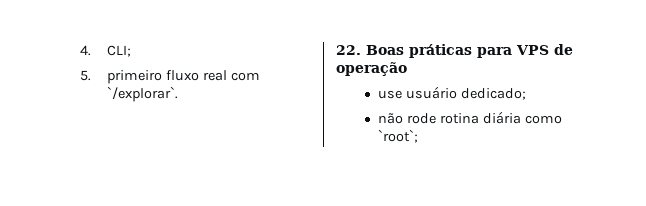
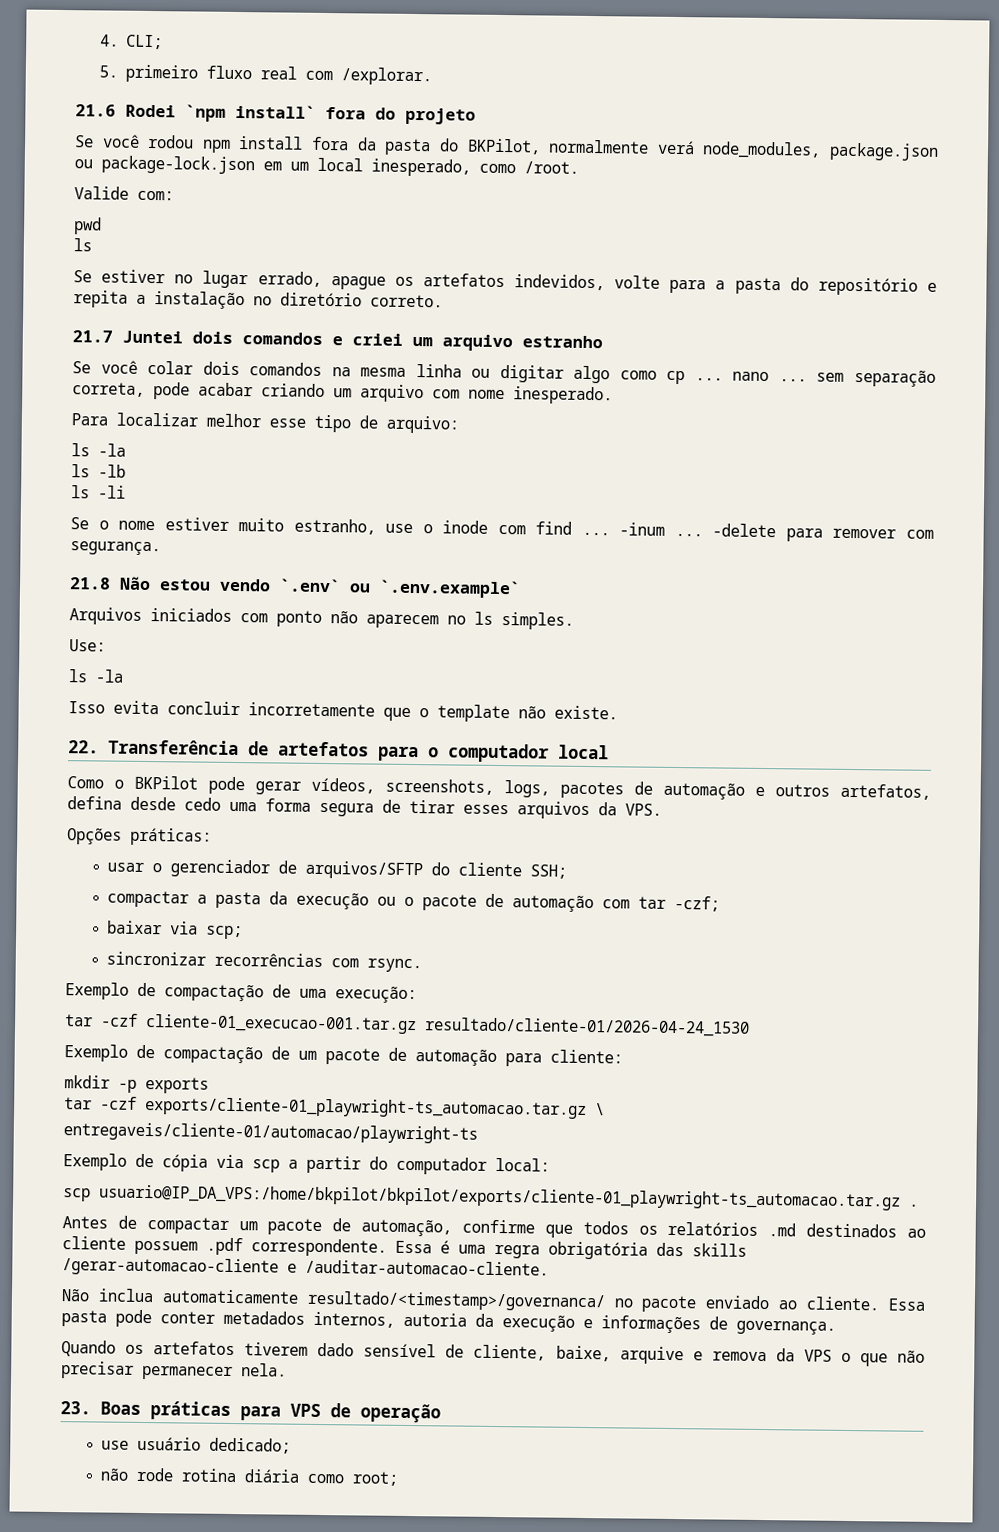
- 5. primeiro fluxo real com `/explorar`.
- 22. Boas práticas para VPS de operação
+ 5. primeiro fluxo real com /explorar.
+ 21.6 Rodei `npm install` fora do projeto
+ Se você rodou npm install fora da pasta do BKPilot, normalmente verá node_modules, package.json ou package-lock.json em um local inesperado, como /root.
+ Valide com:
+ pwd
+ ls
+ Se estiver no lugar errado, apague os artefatos indevidos, volte para a pasta do repositório e repita a instalação no diretório correto.
+ 21.7 Juntei dois comandos e criei um arquivo estranho
+ Se você colar dois comandos na mesma linha ou digitar algo como cp ... nano ... sem separação correta, pode acabar criando um arquivo com nome inesperado.
+ Para localizar melhor esse tipo de arquivo:
+ ls -la
+ ls -lb
+ ls -li
+ Se o nome estiver muito estranho, use o inode com find ... -inum ... -delete para remover com segurança.
+ 21.8 Não estou vendo `.env` ou `.env.example`
+ Arquivos iniciados com ponto não aparecem no ls simples.
+ Use:
+ ls -la
+ Isso evita concluir incorretamente que o template não existe.
+ 22. Transferência de artefatos para o computador local
+ Como o BKPilot pode gerar vídeos, screenshots, logs, pacotes de automação e outros artefatos, defina desde cedo uma forma segura de tirar esses arquivos da VPS.
+ Opções práticas:
+ usar o gerenciador de arquivos/SFTP do cliente SSH;
+ compactar a pasta da execução ou o pacote de automação com tar -czf;
+ baixar via scp;
+ sincronizar recorrências com rsync.
+ Exemplo de compactação de uma execução:
+ tar -czf cliente-01_execucao-001.tar.gz resultado/cliente-01/2026-04-24_1530
+ Exemplo de compactação de um pacote de automação para cliente:
+ mkdir -p exports
+ tar -czf exports/cliente-01_playwright-ts_automacao.tar.gz \
+ entregaveis/cliente-01/automacao/playwright-ts
+ Exemplo de cópia via scp a partir do computador local:
+ scp usuario@IP_DA_VPS:/home/bkpilot/bkpilot/exports/cliente-01_playwright-ts_automacao.tar.gz .
+ Antes de compactar um pacote de automação, confirme que todos os relatórios .md destinados ao cliente possuem .pdf correspondente. Essa é uma regra obrigatória das skills /gerar-automacao-cliente e /auditar-automacao-cliente.
+ Não inclua automaticamente resultado/<timestamp>/governanca/ no pacote enviado ao cliente. Essa pasta pode conter metadados internos, autoria da execução e informações de governança.
+ Quando os artefatos tiverem dado sensível de cliente, baixe, arquive e remova da VPS o que não precisar permanecer nela.
+ 23. Boas práticas para VPS de operação
- não rode rotina diária como `root`;
+ não rode rotina diária como root;

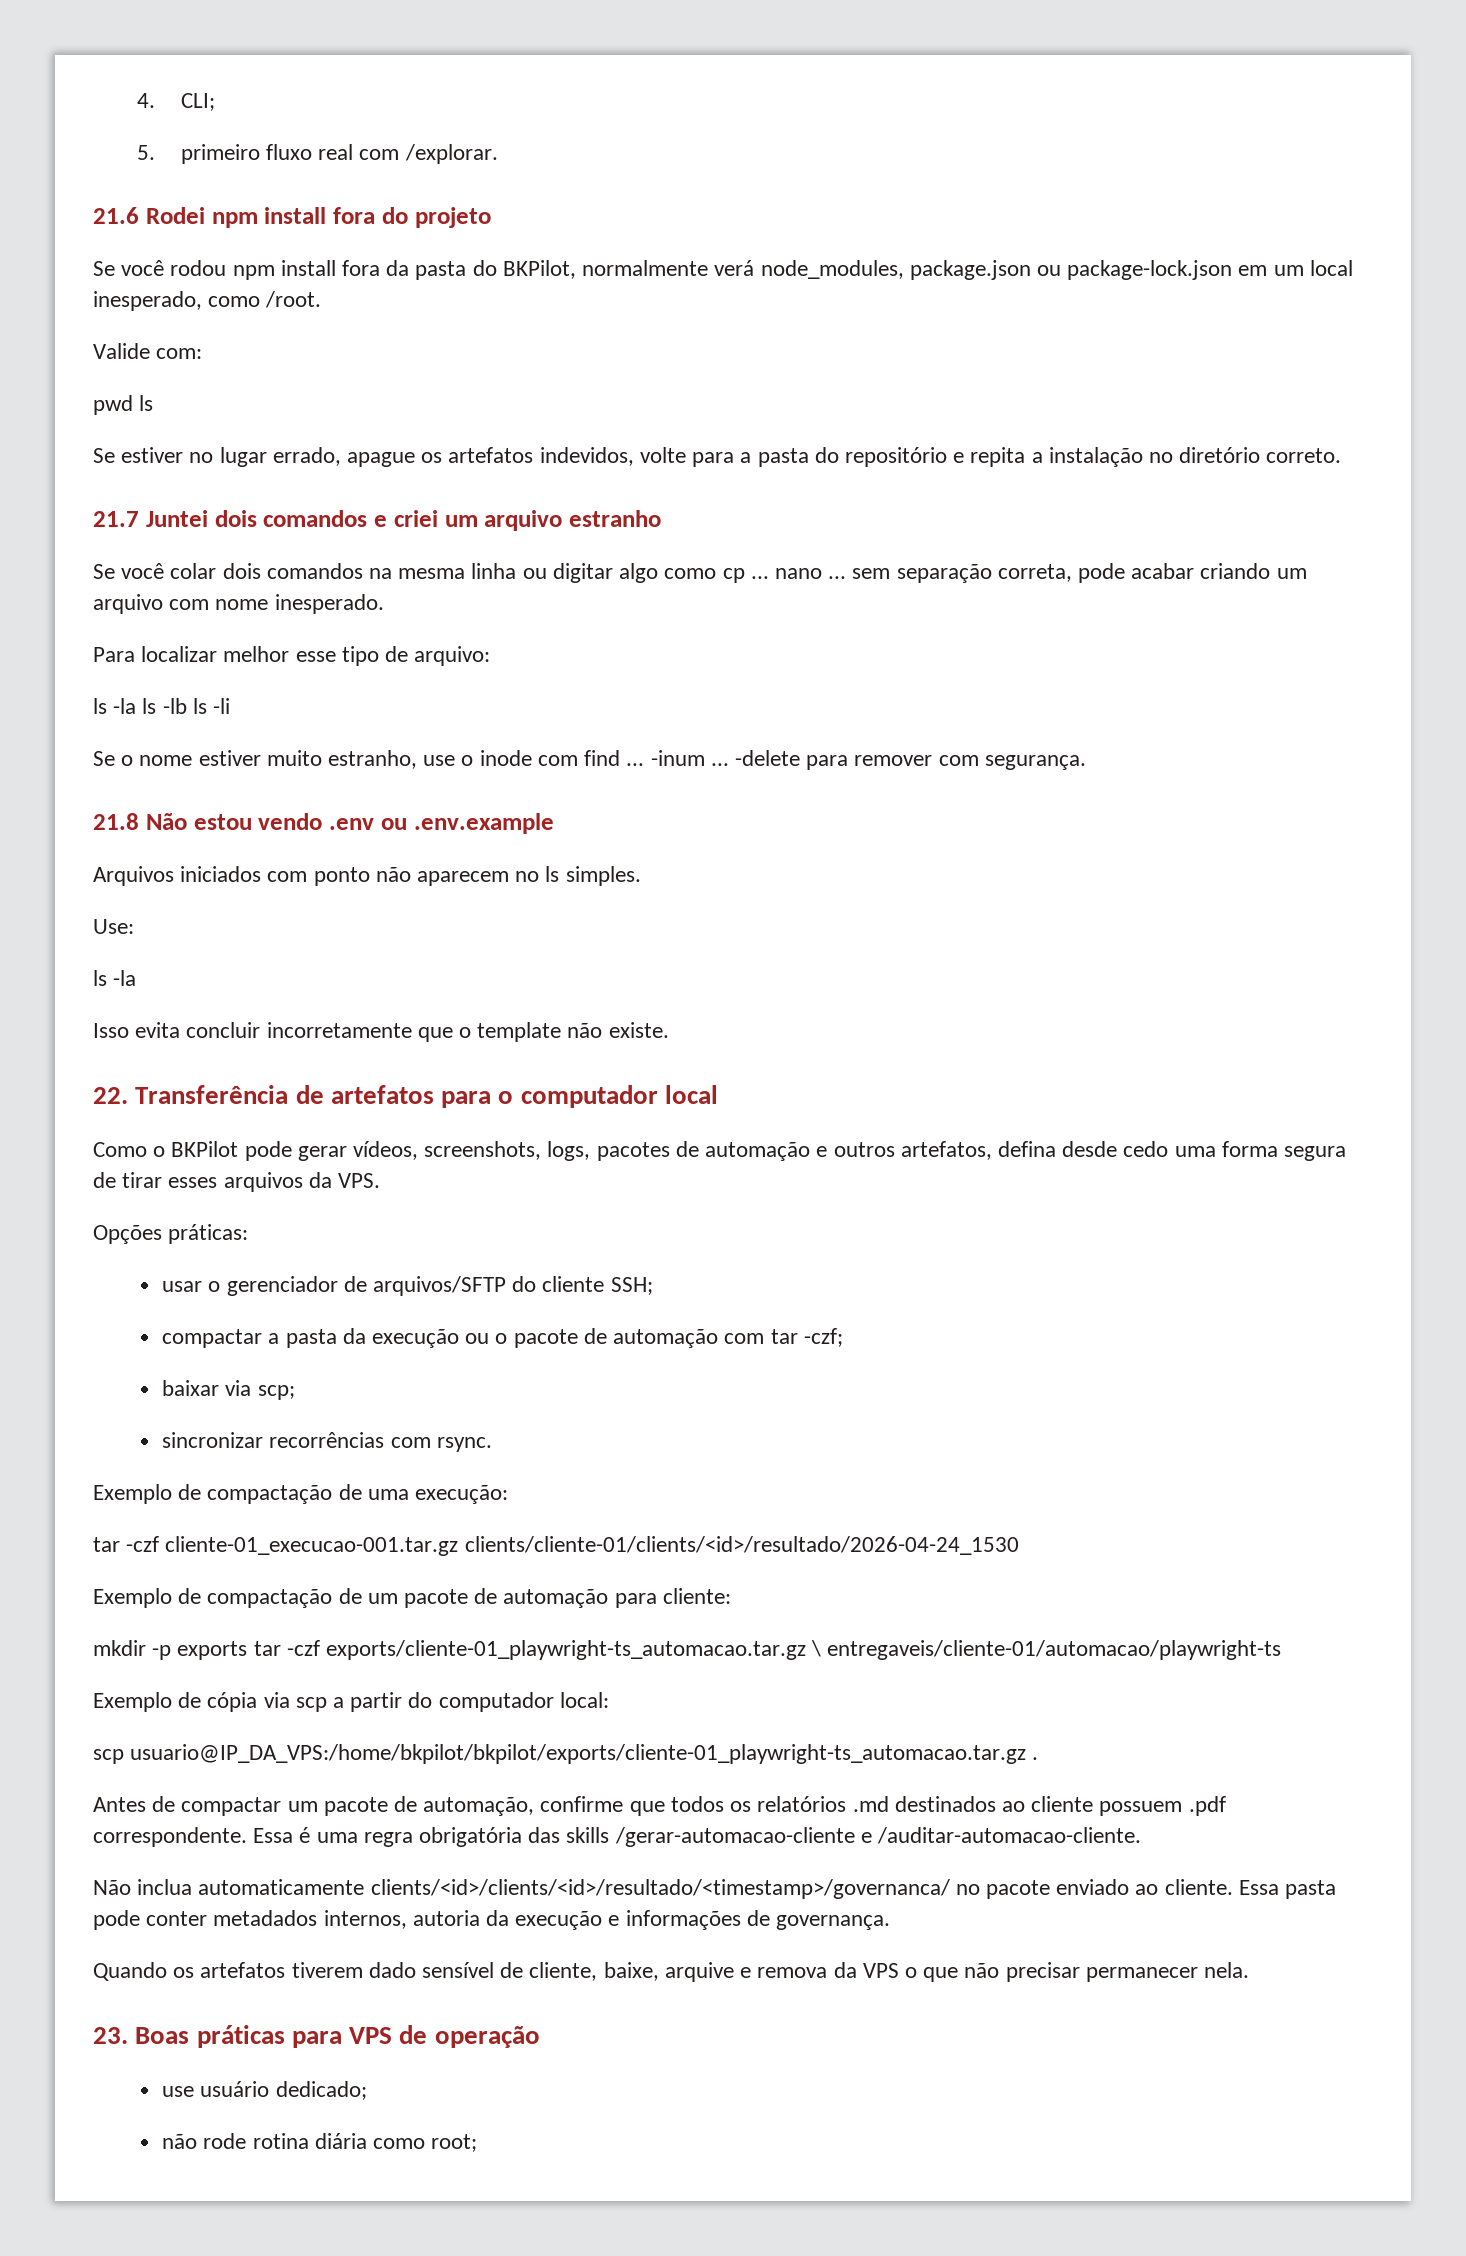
- 21.6 Rodei `npm install` fora do projeto
+ 21.6 Rodei npm install fora do projeto
- pwd
- ls
+ pwd ls
  Para localizar melhor esse tipo de arquivo:
- ls -la
- ls -lb
- ls -li
+ ls -la ls -lb ls -li
- 21.8 Não estou vendo `.env` ou `.env.example`
+ 21.8 Não estou vendo .env ou .env.example
- tar -czf cliente-01_execucao-001.tar.gz resultado/cliente-01/2026-04-24_1530
+ tar -czf cliente-01_execucao-001.tar.gz clients/cliente-01/clients/<id>/resultado/2026-04-24_1530
- mkdir -p exports
- tar -czf exports/cliente-01_playwright-ts_automacao.tar.gz \
- entregaveis/cliente-01/automacao/playwright-ts
+ mkdir -p exports tar -czf exports/cliente-01_playwright-ts_automacao.tar.gz \ entregaveis/cliente-01/automacao/playwright-ts
- Não inclua automaticamente resultado/<timestamp>/governanca/ no pacote enviado ao cliente.
+ Não inclua automaticamente clients/<id>/clients/<id>/resultado/<timestamp>/governanca/ no pacote enviado ao cliente.

